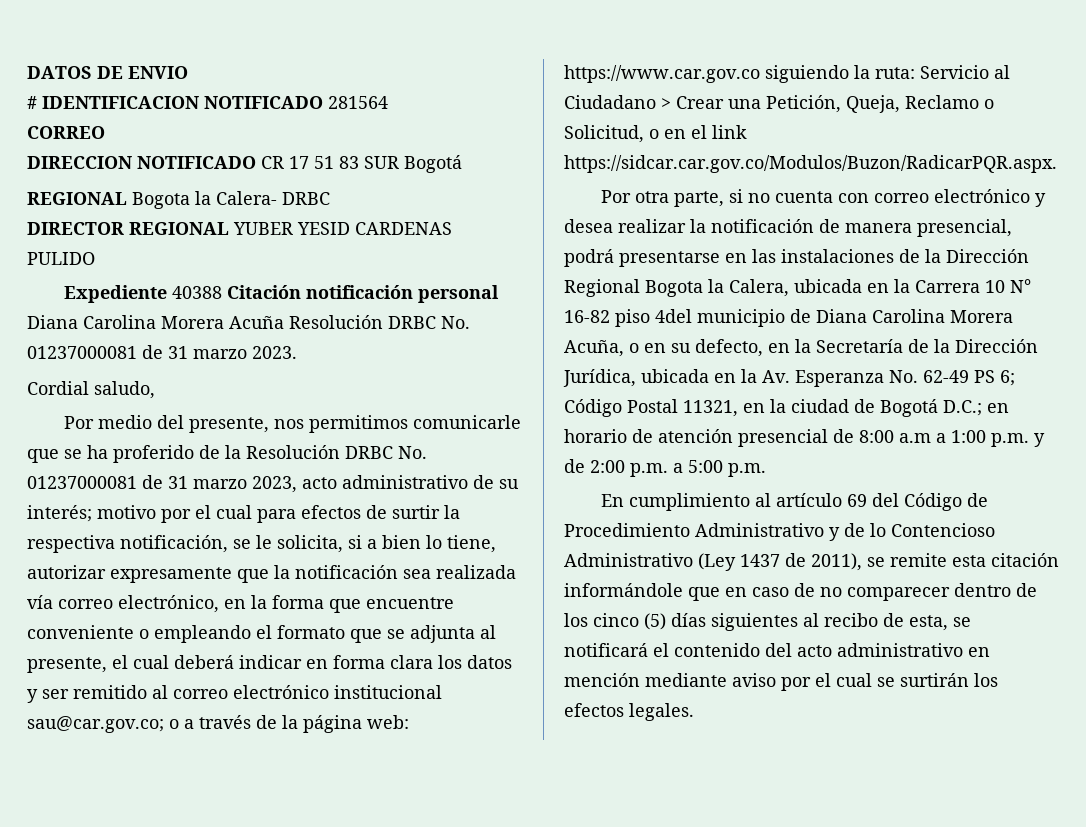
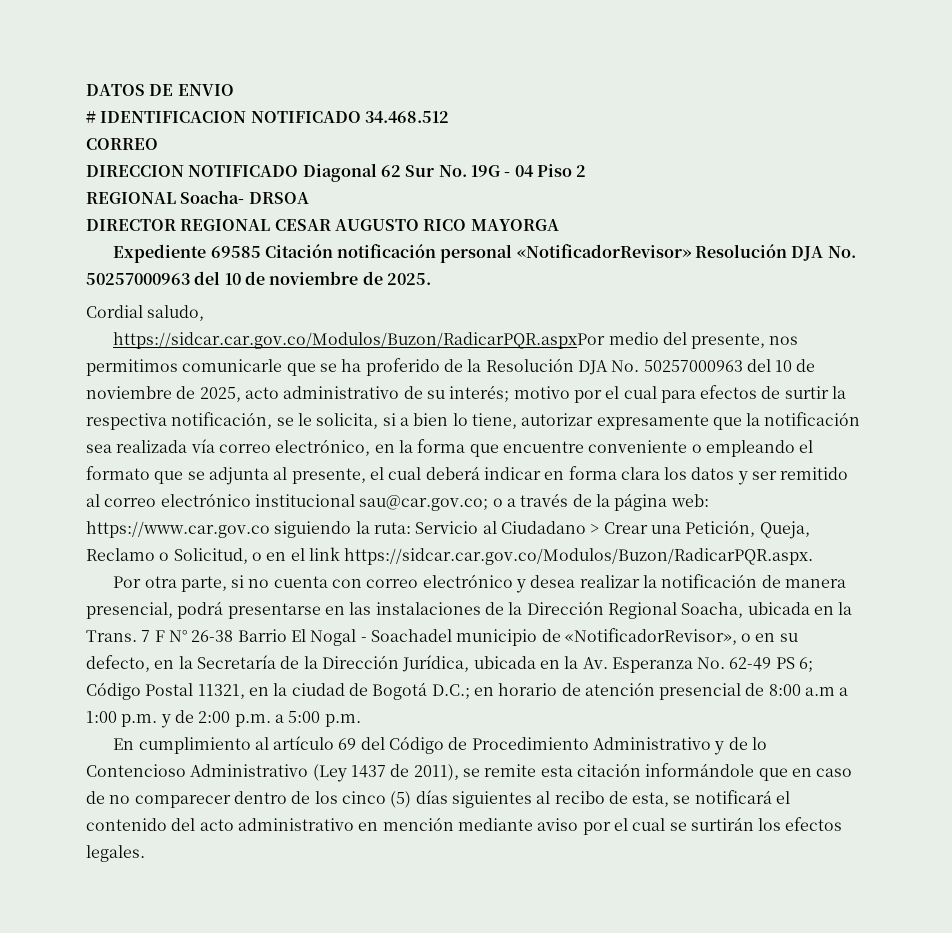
- # IDENTIFICACION NOTIFICADO 281564
+ # IDENTIFICACION NOTIFICADO 34.468.512
- DIRECCION NOTIFICADO CR 17 51 83 SUR Bogotá
- REGIONAL Bogota la Calera- DRBC
- DIRECTOR REGIONAL YUBER YESID CARDENAS PULIDO
+ DIRECCION NOTIFICADO Diagonal 62 Sur No. 19G - 04 Piso 2
+ REGIONAL Soacha- DRSOA
+ DIRECTOR REGIONAL CESAR AUGUSTO RICO MAYORGA
- Expediente 40388 Citación notificación personal Diana Carolina Morera Acuña Resolución DRBC No. 01237000081 de 31 marzo 2023.
+ Expediente 69585 Citación notificación personal «NotificadorRevisor» Resolución DJA No. 50257000963 del 10 de noviembre de 2025.
- Por medio del presente, nos permitimos comunicarle que se ha proferido de la Resolución DRBC No. 01237000081 de 31 marzo 2023, acto administrativo de su interés;
+ https://sidcar.car.gov.co/Modulos/Buzon/RadicarPQR.aspxPor medio del presente, nos permitimos comunicarle que se ha proferido de la Resolución DJA No. 50257000963 del 10 de noviembre de 2025, acto administrativo de su interés;
- Por otra parte, si no cuenta con correo electrónico y desea realizar la notificación de manera presencial, podrá presentarse en las instalaciones de la Dirección Regional Bogota la Calera, ubicada en la Carrera 10 N° 16-82 piso 4del municipio de Diana Carolina Morera Acuña, o en su defecto, en la Secretaría de la Dirección Jurídica, ubicada en la Av. Esperanza No. 62-49 PS 6;
+ Por otra parte, si no cuenta con correo electrónico y desea realizar la notificación de manera presencial, podrá presentarse en las instalaciones de la Dirección Regional Soacha, ubicada en la Trans. 7 F N° 26-38 Barrio El Nogal - Soachadel municipio de «NotificadorRevisor», o en su defecto, en la Secretaría de la Dirección Jurídica, ubicada en la Av. Esperanza No. 62-49 PS 6;

